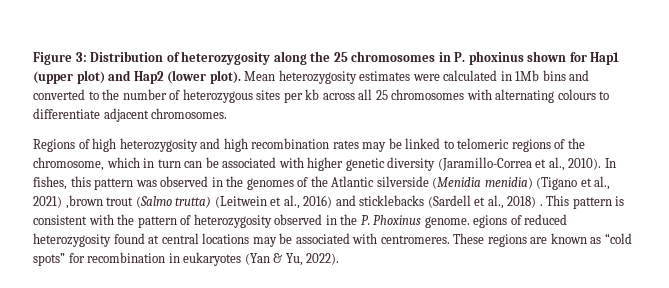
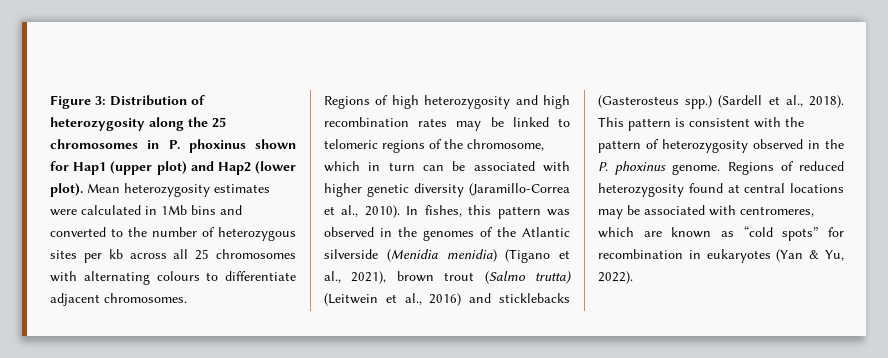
- In fishes, this pattern was observed in the genomes of the Atlantic silverside (Menidia menidia) (Tigano et al., 2021) ,brown trout (Salmo trutta) (Leitwein et al., 2016) and sticklebacks (Sardell et al., 2018) .
+ In fishes, this pattern was observed in the genomes of the Atlantic silverside (Menidia menidia) (Tigano et al., 2021), brown trout (Salmo trutta) (Leitwein et al., 2016) and sticklebacks (Gasterosteus spp.) (Sardell et al., 2018).
- This pattern is consistent with the pattern of heterozygosity observed in the P. Phoxinus genome. egions of reduced heterozygosity found at central locations may be associated with centromeres. These regions are known as “cold spots” for recombination in eukaryotes (Yan & Yu, 2022).
+ This pattern is consistent with the pattern of heterozygosity observed in the P. phoxinus genome. Regions of reduced heterozygosity found at central locations may be associated with centromeres, which are known as “cold spots” for recombination in eukaryotes (Yan & Yu, 2022).

